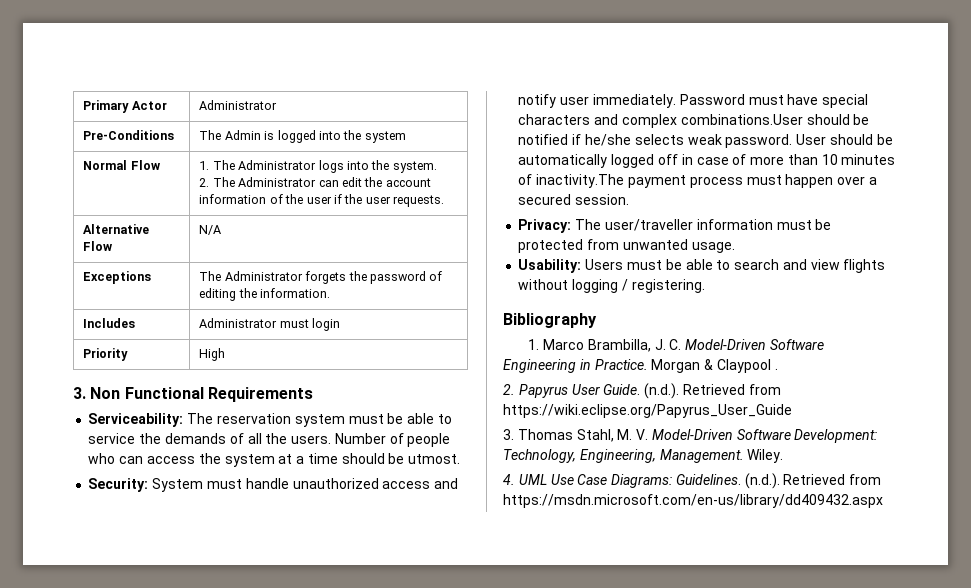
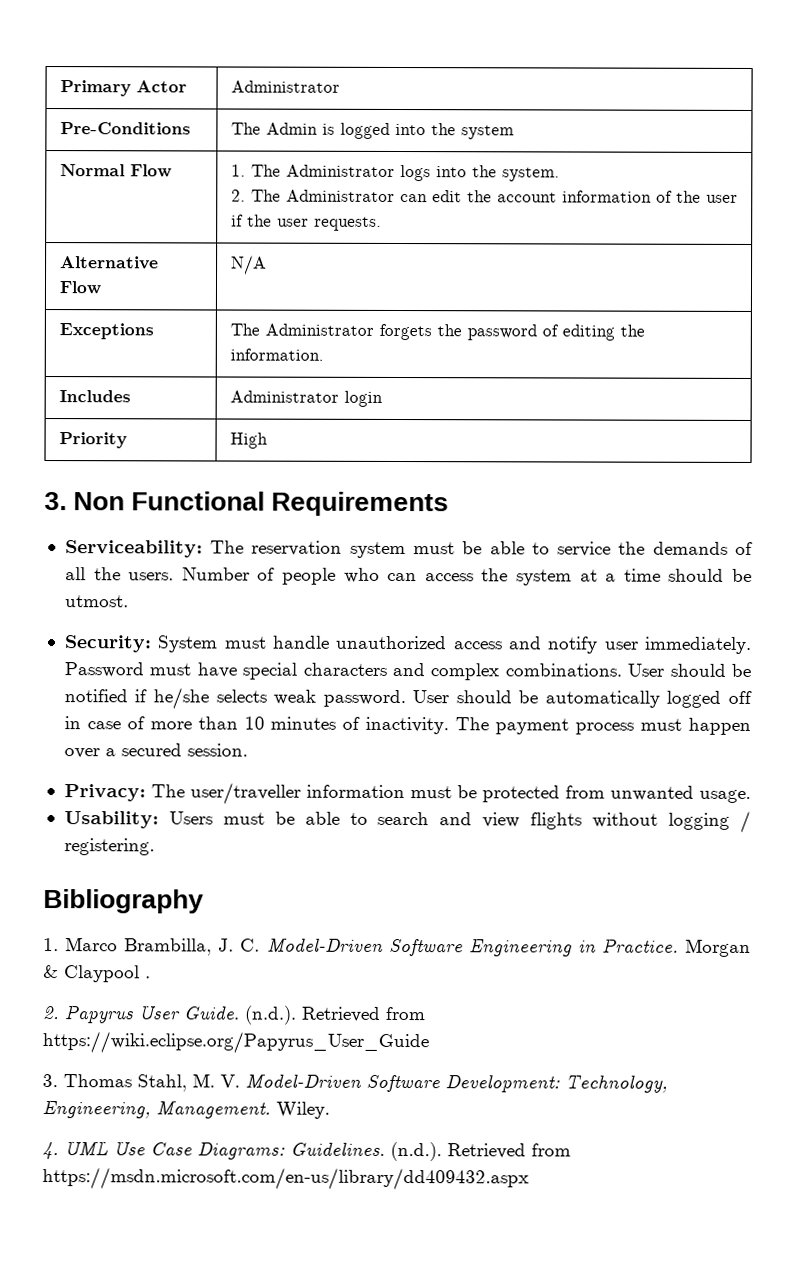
- Includes | Administrator must login
+ Includes | Administrator login
- Password must have special characters and complex combinations.User should be notified if he/she selects weak password.
+ Password must have special characters and complex combinations. User should be notified if he/she selects weak password.
- User should be automatically logged off in case of more than 10 minutes of inactivity.The payment process must happen over a secured session.
+ User should be automatically logged off in case of more than 10 minutes of inactivity. The payment process must happen over a secured session.

